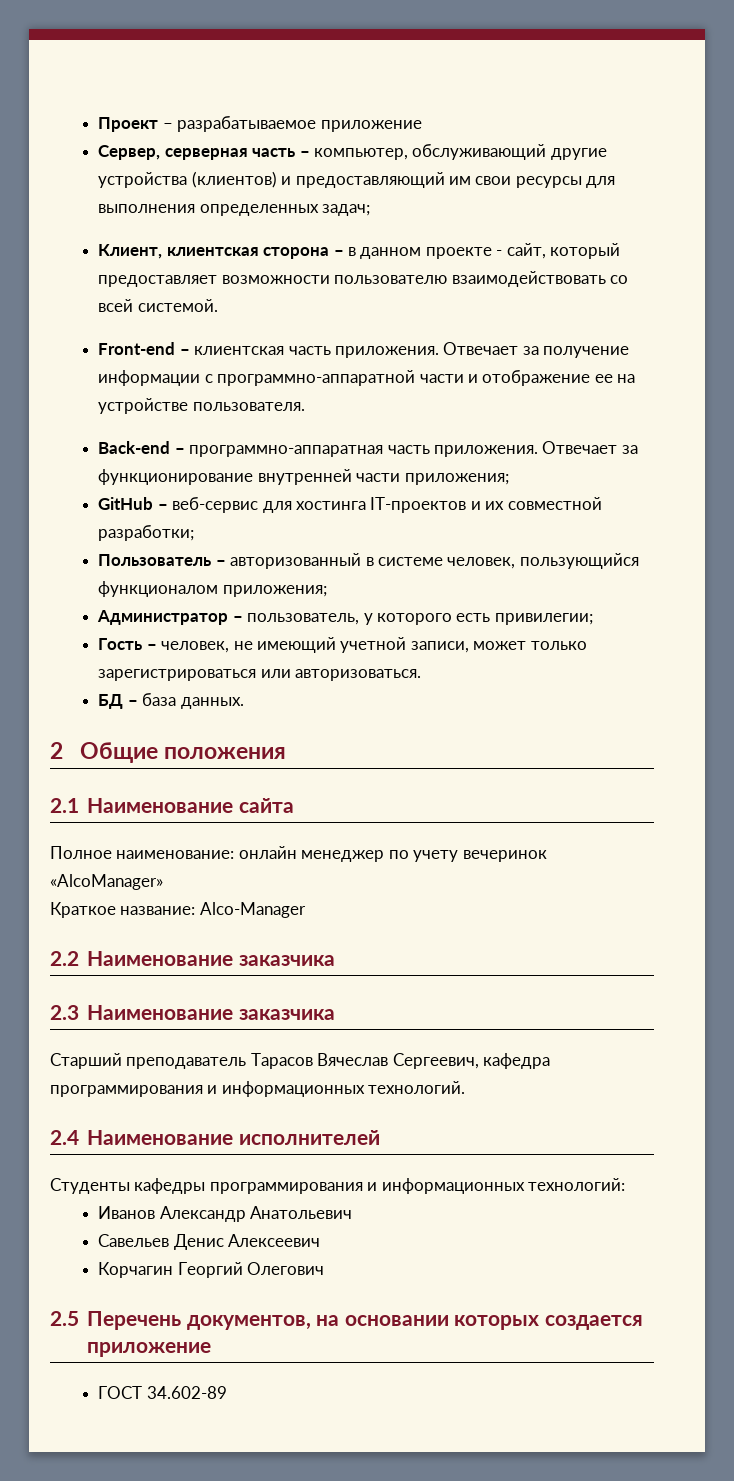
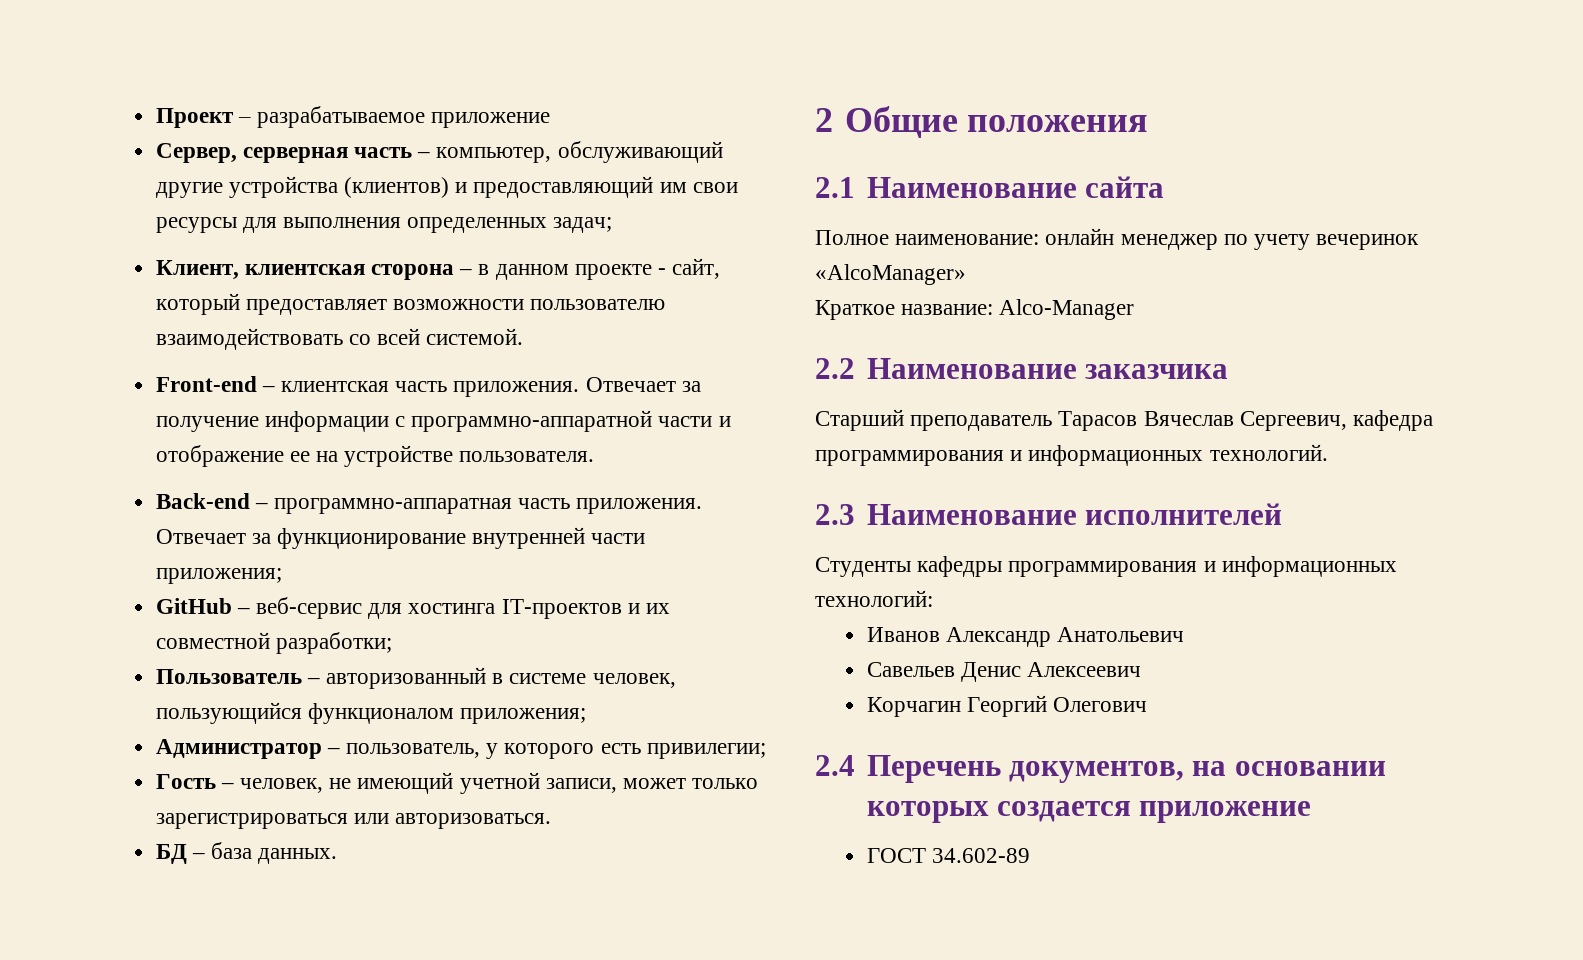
- 2.3 Наименование заказчика
- 2.4 Наименование исполнителей
+ 2.3 Наименование исполнителей
- 2.5 Перечень документов, на основании которых создается приложение
+ 2.4 Перечень документов, на основании которых создается приложение

